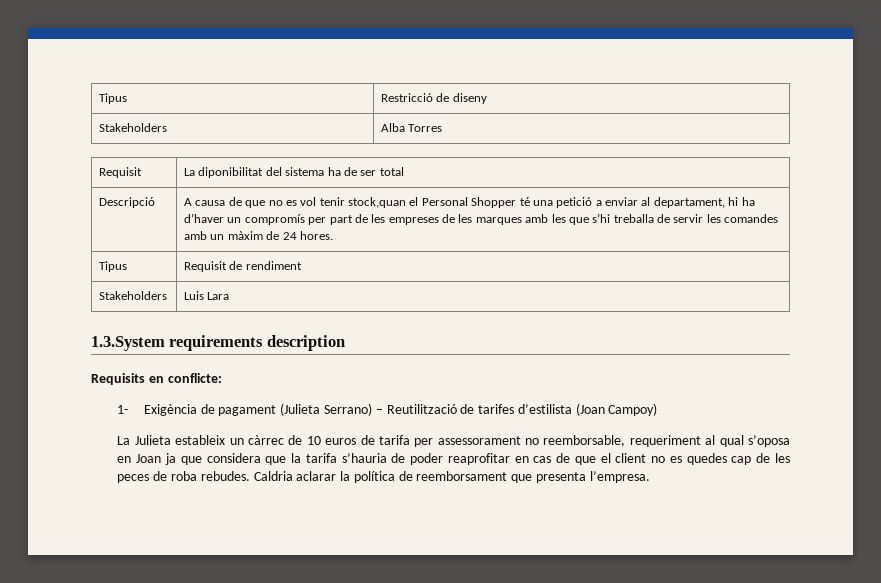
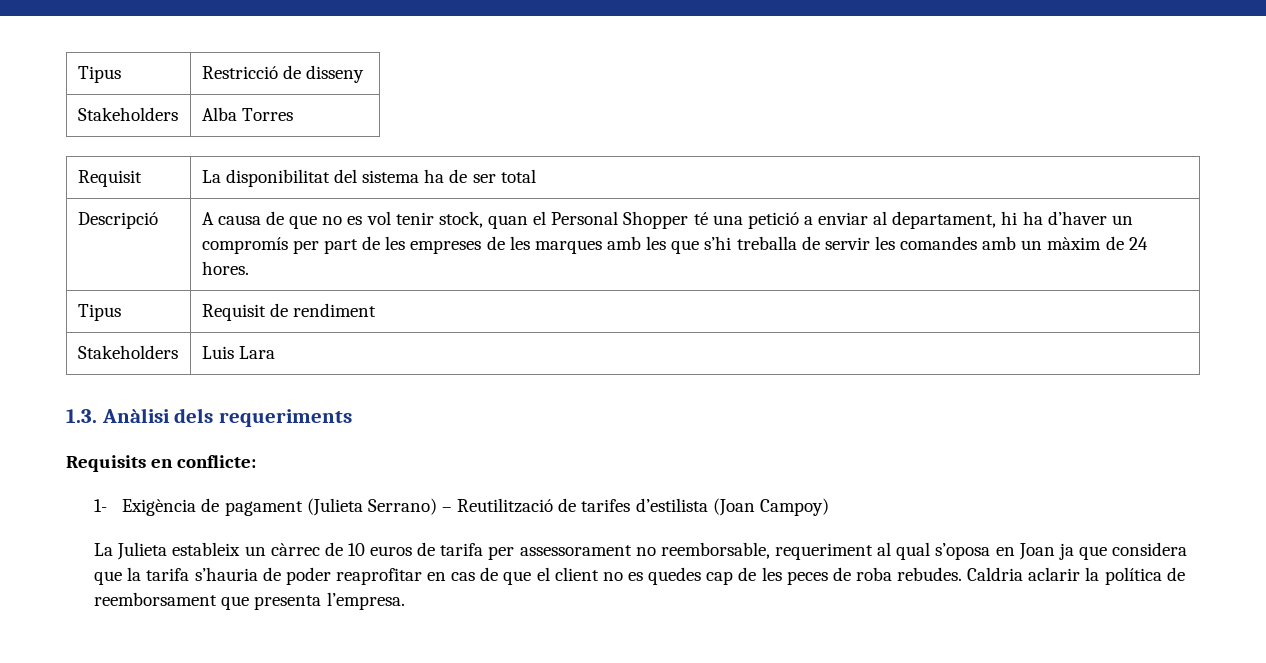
- Tipus | Restricció de diseny
+ Tipus | Restricció de disseny
- Requisit | La diponibilitat del sistema ha de ser total
+ Requisit | La disponibilitat del sistema ha de ser total
- A causa de que no es vol tenir stock,quan el Personal Shopper té una petició a enviar al departament, hi ha d’haver un compromís per part de les empreses de les marques amb les que s’hi treballa de servir les comandes amb un màxim de 24 hores.
+ A causa de que no es vol tenir stock, quan el Personal Shopper té una petició a enviar al departament, hi ha d’haver un compromís per part de les empreses de les marques amb les que s’hi treballa de servir les comandes amb un màxim de 24 hores.
- 1.3.System requirements description
+ 1.3. Anàlisi dels requeriments
- Caldria aclarar la política de reemborsament que presenta l’empresa.
+ Caldria aclarir la política de reemborsament que presenta l’empresa.

